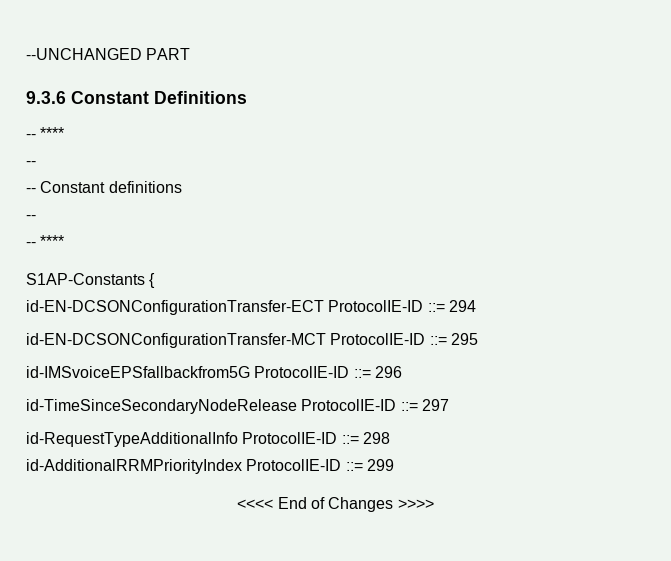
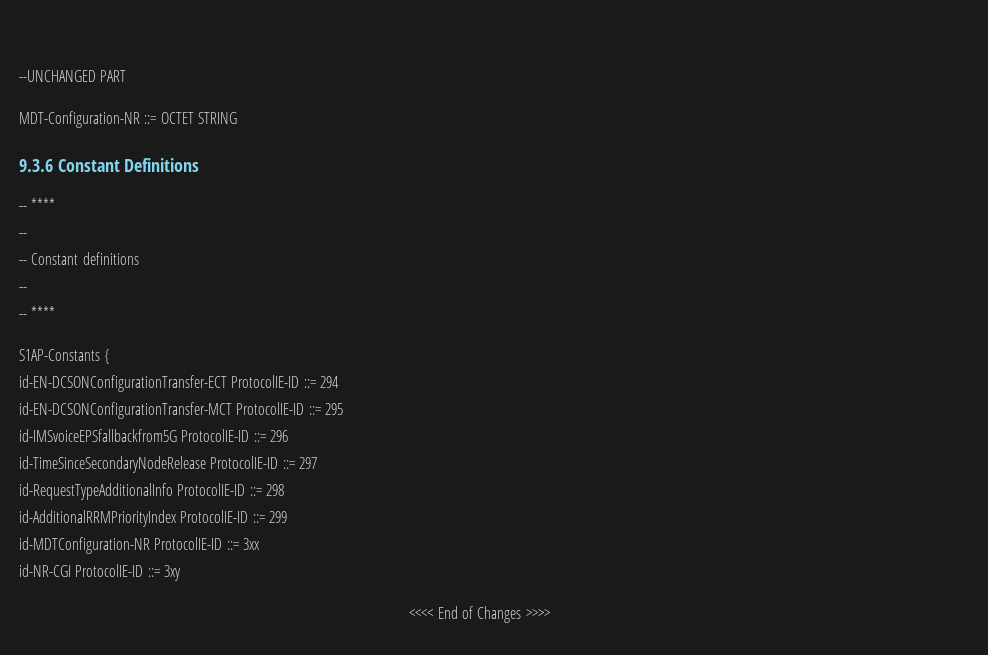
+ MDT-Configuration-NR ::= OCTET STRING
+ id-MDTConfiguration-NR ProtocolIE-ID ::= 3xx
+ id-NR-CGI ProtocolIE-ID ::= 3xy

